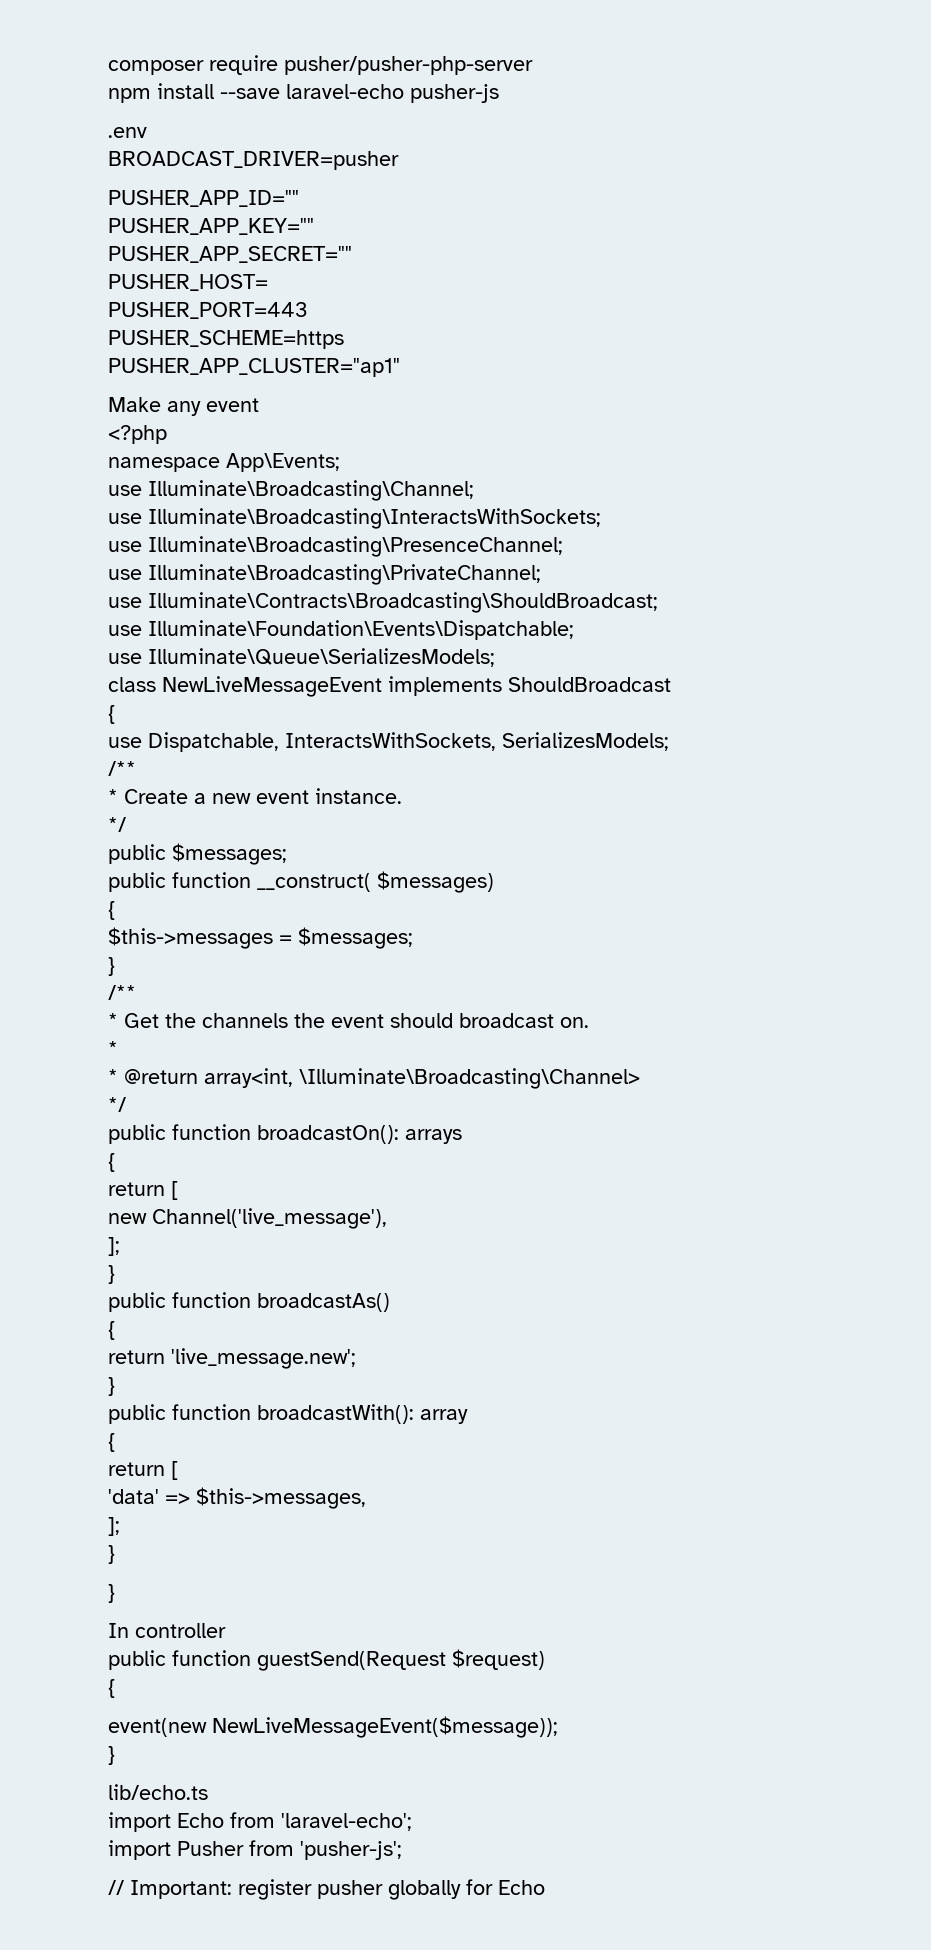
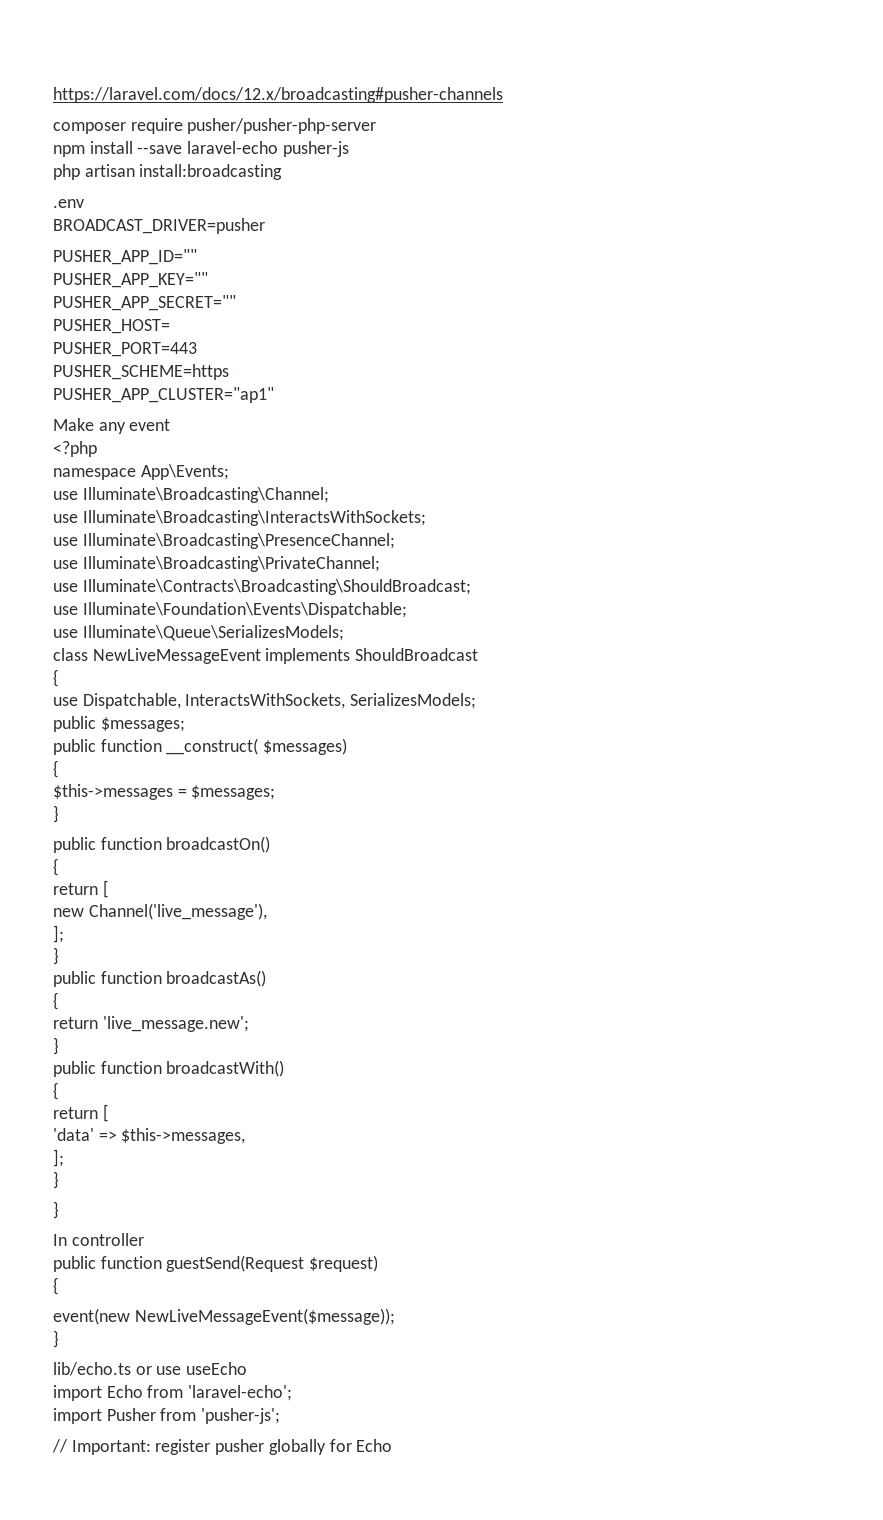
+ https://laravel.com/docs/12.x/broadcasting#pusher-channels
+ php artisan install:broadcasting
  use Dispatchable, InteractsWithSockets, SerializesModels;
- /**
- * Create a new event instance.
- */
  $this->messages = $messages;
  }
- /**
- * Get the channels the event should broadcast on.
- *
- * @return array<int, \Illuminate\Broadcasting\Channel>
- */
- public function broadcastOn(): arrays
+ public function broadcastOn()
- public function broadcastWith(): array
+ public function broadcastWith()
- lib/echo.ts
+ lib/echo.ts or use useEcho

